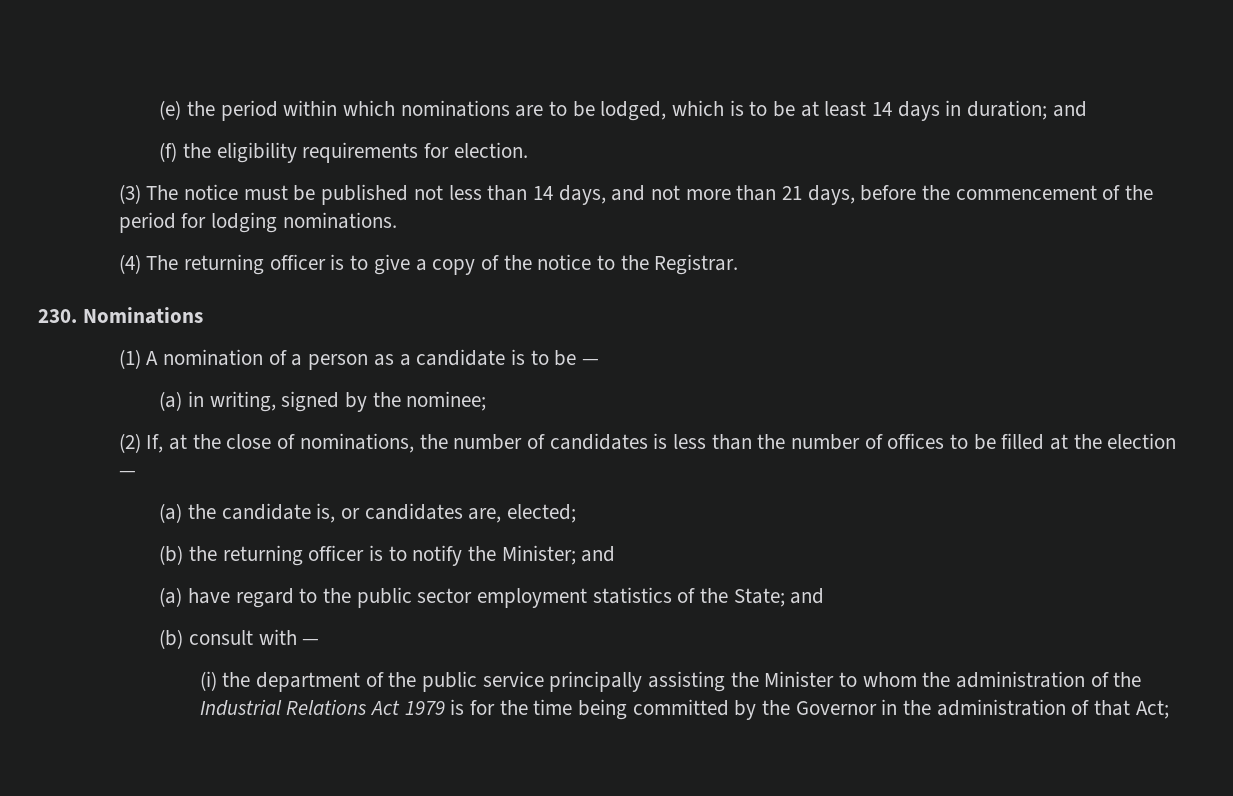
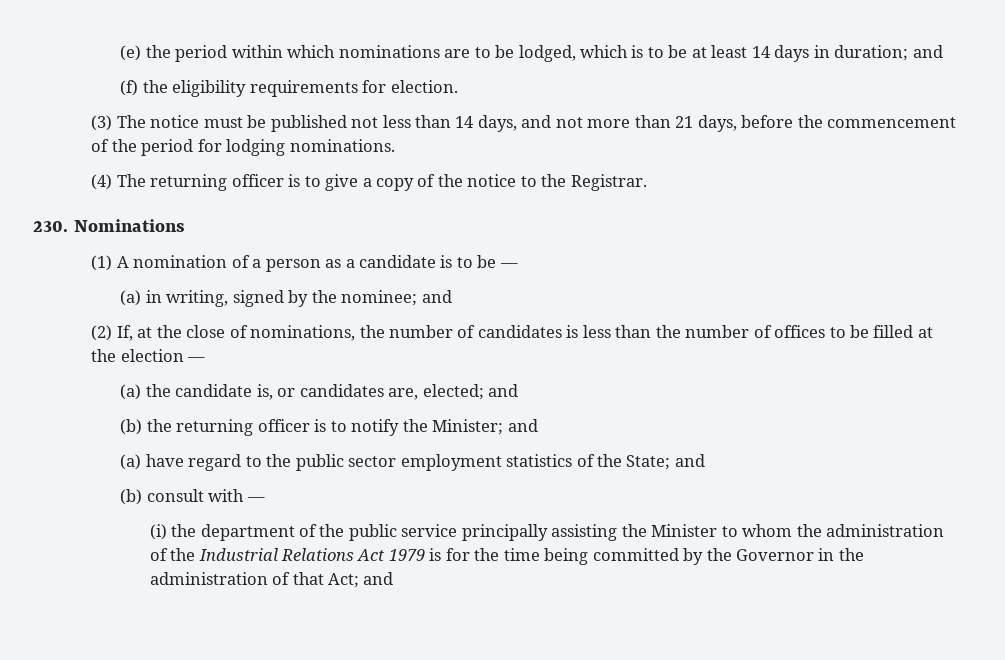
- (a) in writing, signed by the nominee;
+ (a) in writing, signed by the nominee; and
- (a) the candidate is, or candidates are, elected;
+ (a) the candidate is, or candidates are, elected; and
- (i) the department of the public service principally assisting the Minister to whom the administration of the Industrial Relations Act 1979 is for the time being committed by the Governor in the administration of that Act;
+ (i) the department of the public service principally assisting the Minister to whom the administration of the Industrial Relations Act 1979 is for the time being committed by the Governor in the administration of that Act; and

